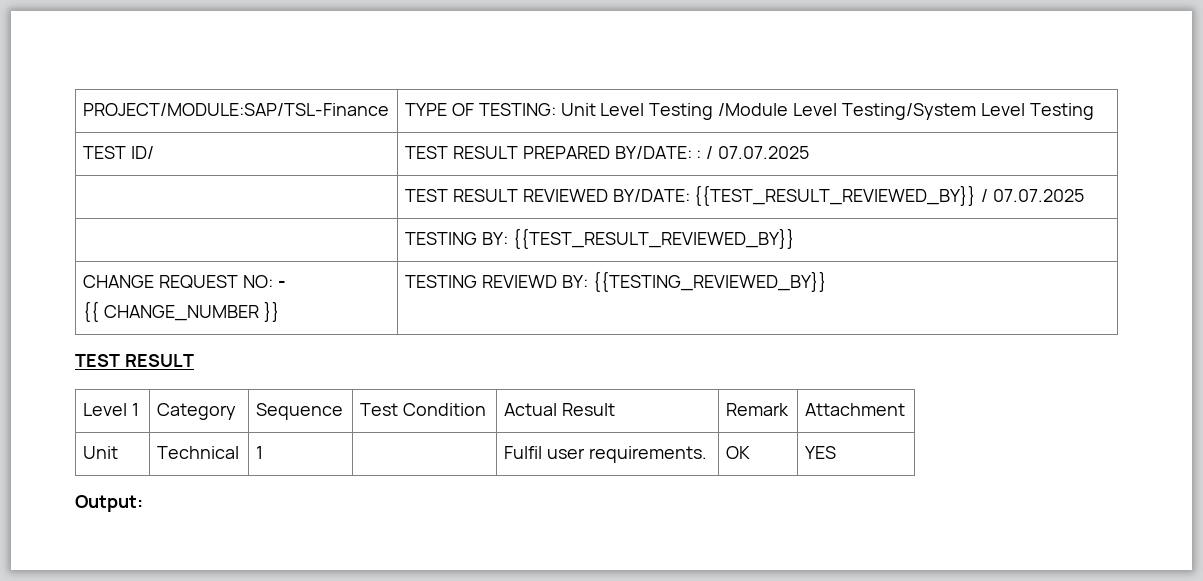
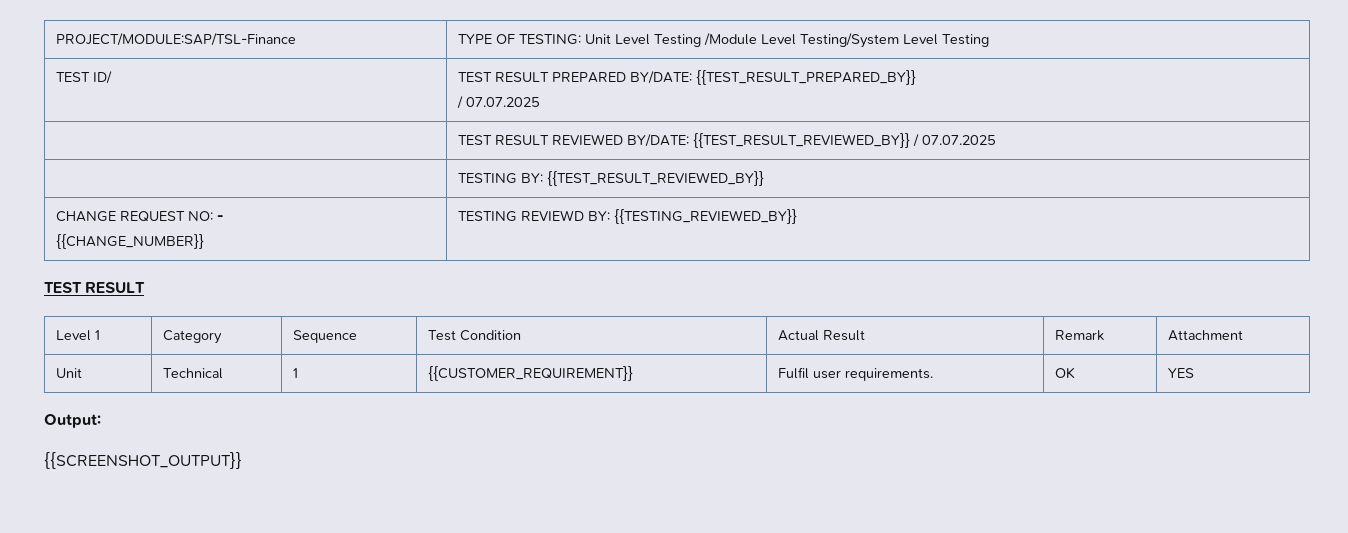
- TEST ID/ | TEST RESULT PREPARED BY/DATE: : / 07.07.2025
+ TEST ID/ | TEST RESULT PREPARED BY/DATE: {{TEST_RESULT_PREPARED_BY}}
+ / 07.07.2025
  CHANGE REQUEST NO: -
- {{ CHANGE_NUMBER }} | TESTING REVIEWD BY: {{TESTING_REVIEWED_BY}}
+ {{CHANGE_NUMBER}} | TESTING REVIEWD BY: {{TESTING_REVIEWED_BY}}
- Unit | Technical | 1 | | Fulfil user requirements. | OK | YES
+ Unit | Technical | 1 | {{CUSTOMER_REQUIREMENT}} | Fulfil user requirements. | OK | YES
+ {{SCREENSHOT_OUTPUT}}

